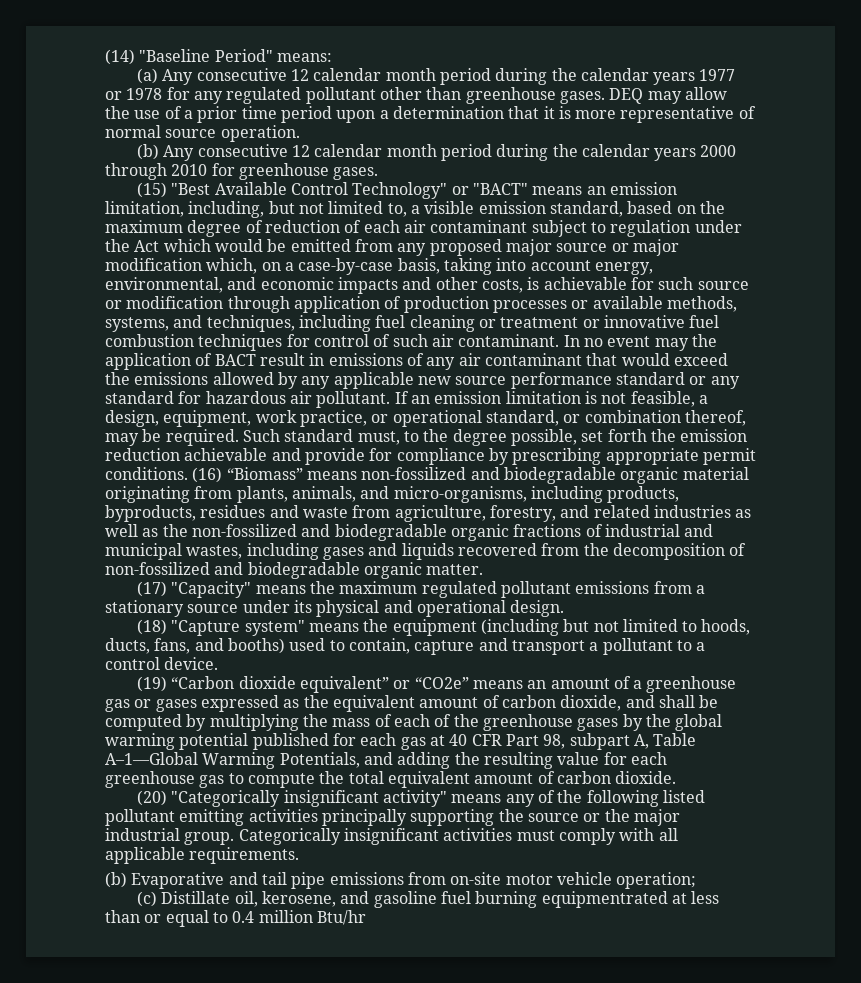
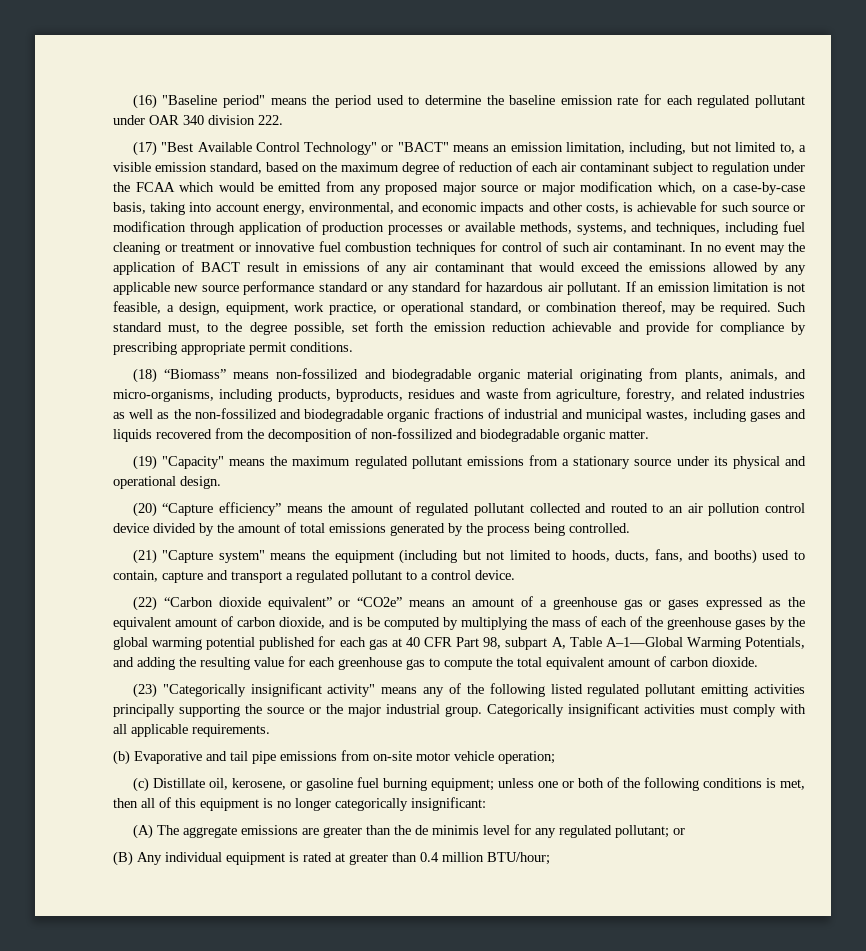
- (14) "Baseline Period" means:
- (a) Any consecutive 12 calendar month period during the calendar years 1977 or 1978 for any regulated pollutant other than greenhouse gases. DEQ may allow the use of a prior time period upon a determination that it is more representative of normal source operation.
- (b) Any consecutive 12 calendar month period during the calendar years 2000 through 2010 for greenhouse gases.
- (15) "Best Available Control Technology" or "BACT" means an emission limitation, including, but not limited to, a visible emission standard, based on the maximum degree of reduction of each air contaminant subject to regulation under the Act which would be emitted from any proposed major source or major modification which, on a case-by-case basis, taking into account energy, environmental, and economic impacts and other costs, is achievable for such source or modification through application of production processes or available methods, systems, and techniques, including fuel cleaning or treatment or innovative fuel combustion techniques for control of such air contaminant.
+ (16) "Baseline period" means the period used to determine the baseline emission rate for each regulated pollutant under OAR 340 division 222.
+ (17) "Best Available Control Technology" or "BACT" means an emission limitation, including, but not limited to, a visible emission standard, based on the maximum degree of reduction of each air contaminant subject to regulation under the FCAA which would be emitted from any proposed major source or major modification which, on a case-by-case basis, taking into account energy, environmental, and economic impacts and other costs, is achievable for such source or modification through application of production processes or available methods, systems, and techniques, including fuel cleaning or treatment or innovative fuel combustion techniques for control of such air contaminant.
- Such standard must, to the degree possible, set forth the emission reduction achievable and provide for compliance by prescribing appropriate permit conditions. (16) “Biomass” means non-fossilized and biodegradable organic material originating from plants, animals, and micro-organisms, including products, byproducts, residues and waste from agriculture, forestry, and related industries as well as the non-fossilized and biodegradable organic fractions of industrial and municipal wastes, including gases and liquids recovered from the decomposition of non-fossilized and biodegradable organic matter.
+ Such standard must, to the degree possible, set forth the emission reduction achievable and provide for compliance by prescribing appropriate permit conditions.
+ (18) “Biomass” means non-fossilized and biodegradable organic material originating from plants, animals, and micro-organisms, including products, byproducts, residues and waste from agriculture, forestry, and related industries as well as the non-fossilized and biodegradable organic fractions of industrial and municipal wastes, including gases and liquids recovered from the decomposition of non-fossilized and biodegradable organic matter.
- (17) "Capacity" means the maximum regulated pollutant emissions from a stationary source under its physical and operational design.
+ (19) "Capacity" means the maximum regulated pollutant emissions from a stationary source under its physical and operational design.
- (18) "Capture system" means the equipment (including but not limited to hoods, ducts, fans, and booths) used to contain, capture and transport a pollutant to a control device.
+ (20) “Capture efficiency” means the amount of regulated pollutant collected and routed to an air pollution control device divided by the amount of total emissions generated by the process being controlled.
+ (21) "Capture system" means the equipment (including but not limited to hoods, ducts, fans, and booths) used to contain, capture and transport a regulated pollutant to a control device.
- (19) “Carbon dioxide equivalent” or “CO2e” means an amount of a greenhouse gas or gases expressed as the equivalent amount of carbon dioxide, and shall be computed by multiplying the mass of each of the greenhouse gases by the global warming potential published for each gas at 40 CFR Part 98, subpart A, Table A–1—Global Warming Potentials, and adding the resulting value for each greenhouse gas to compute the total equivalent amount of carbon dioxide.
+ (22) “Carbon dioxide equivalent” or “CO2e” means an amount of a greenhouse gas or gases expressed as the equivalent amount of carbon dioxide, and is be computed by multiplying the mass of each of the greenhouse gases by the global warming potential published for each gas at 40 CFR Part 98, subpart A, Table A–1—Global Warming Potentials, and adding the resulting value for each greenhouse gas to compute the total equivalent amount of carbon dioxide.
- (20) "Categorically insignificant activity" means any of the following listed pollutant emitting activities principally supporting the source or the major industrial group.
+ (23) "Categorically insignificant activity" means any of the following listed regulated pollutant emitting activities principally supporting the source or the major industrial group.
- (c) Distillate oil, kerosene, and gasoline fuel burning equipmentrated at less than or equal to 0.4 million Btu/hr
+ (c) Distillate oil, kerosene, or gasoline fuel burning equipment; unless one or both of the following conditions is met, then all of this equipment is no longer categorically insignificant:
+ (A) The aggregate emissions are greater than the de minimis level for any regulated pollutant; or
+ (B) Any individual equipment is rated at greater than 0.4 million BTU/hour;

